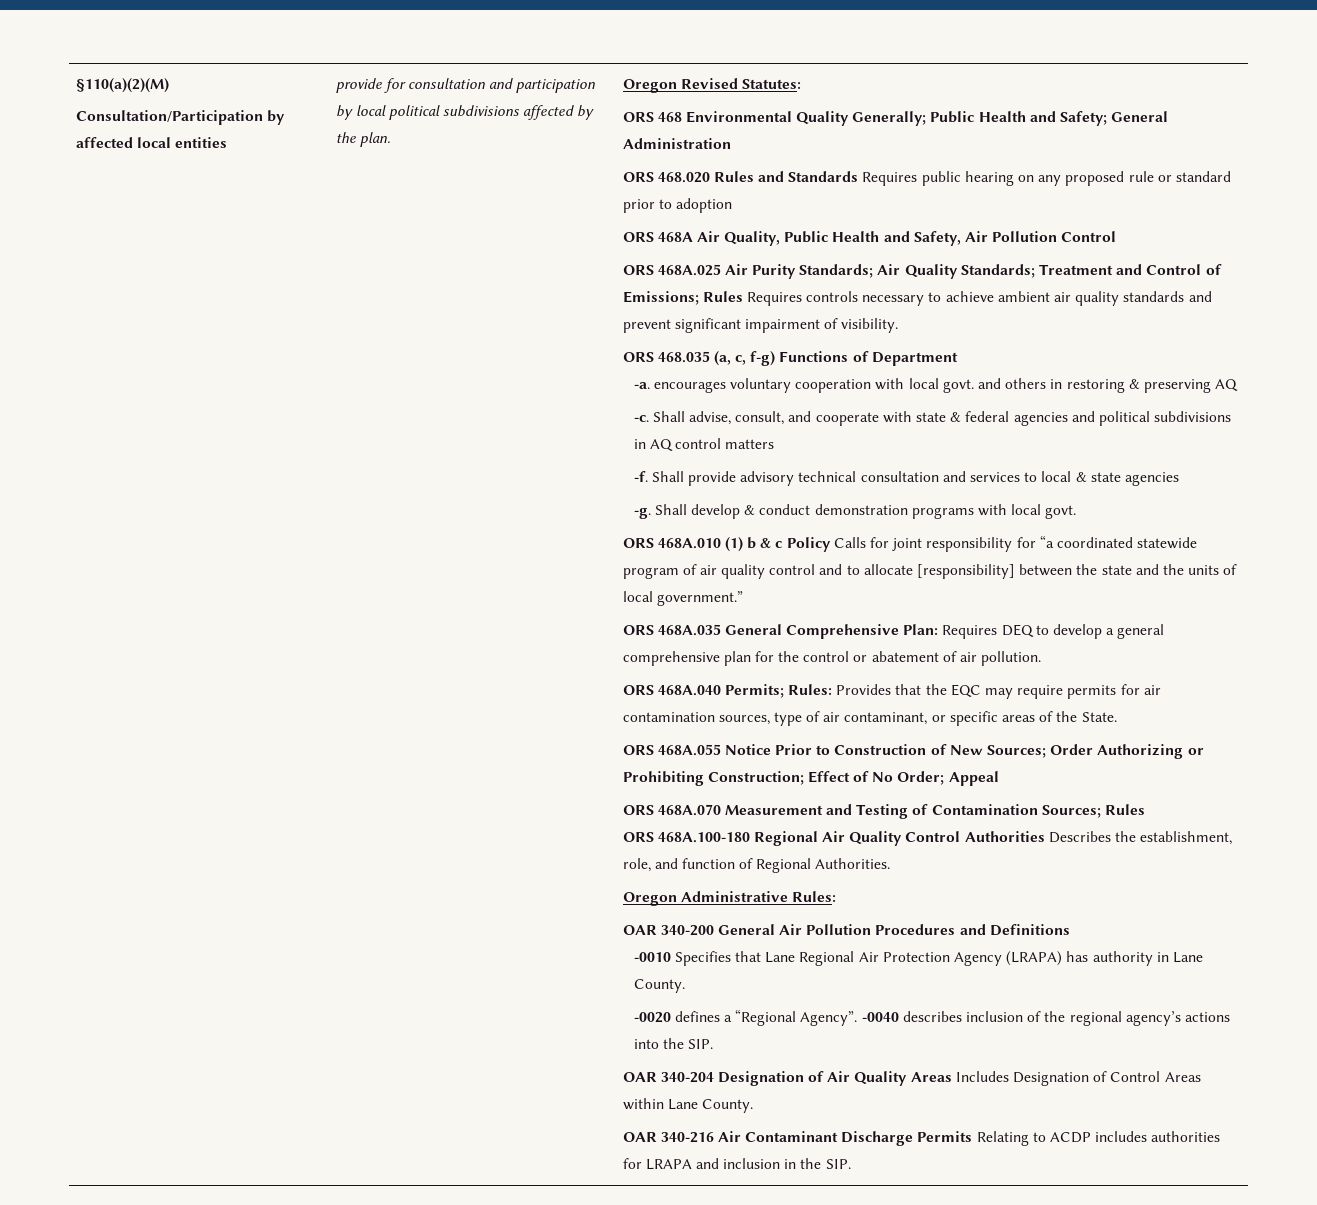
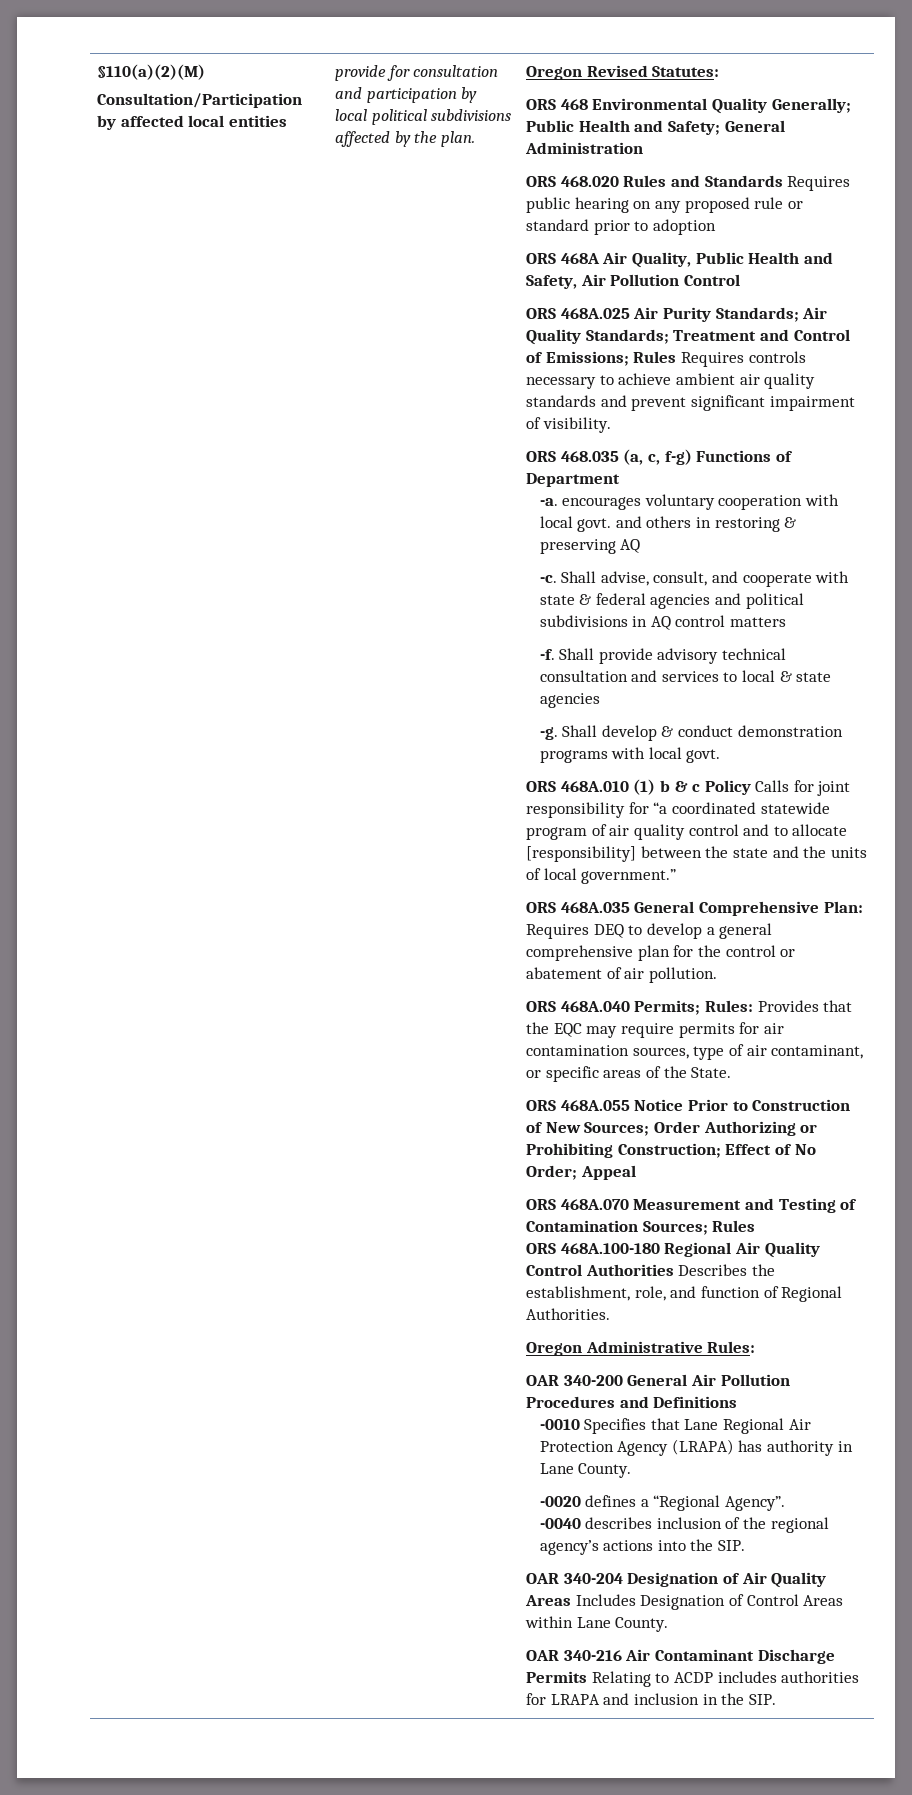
- -0020 defines a “Regional Agency”. -0040 describes inclusion of the regional agency’s actions into the SIP.
+ -0020 defines a “Regional Agency”.
+ -0040 describes inclusion of the regional agency’s actions into the SIP.

